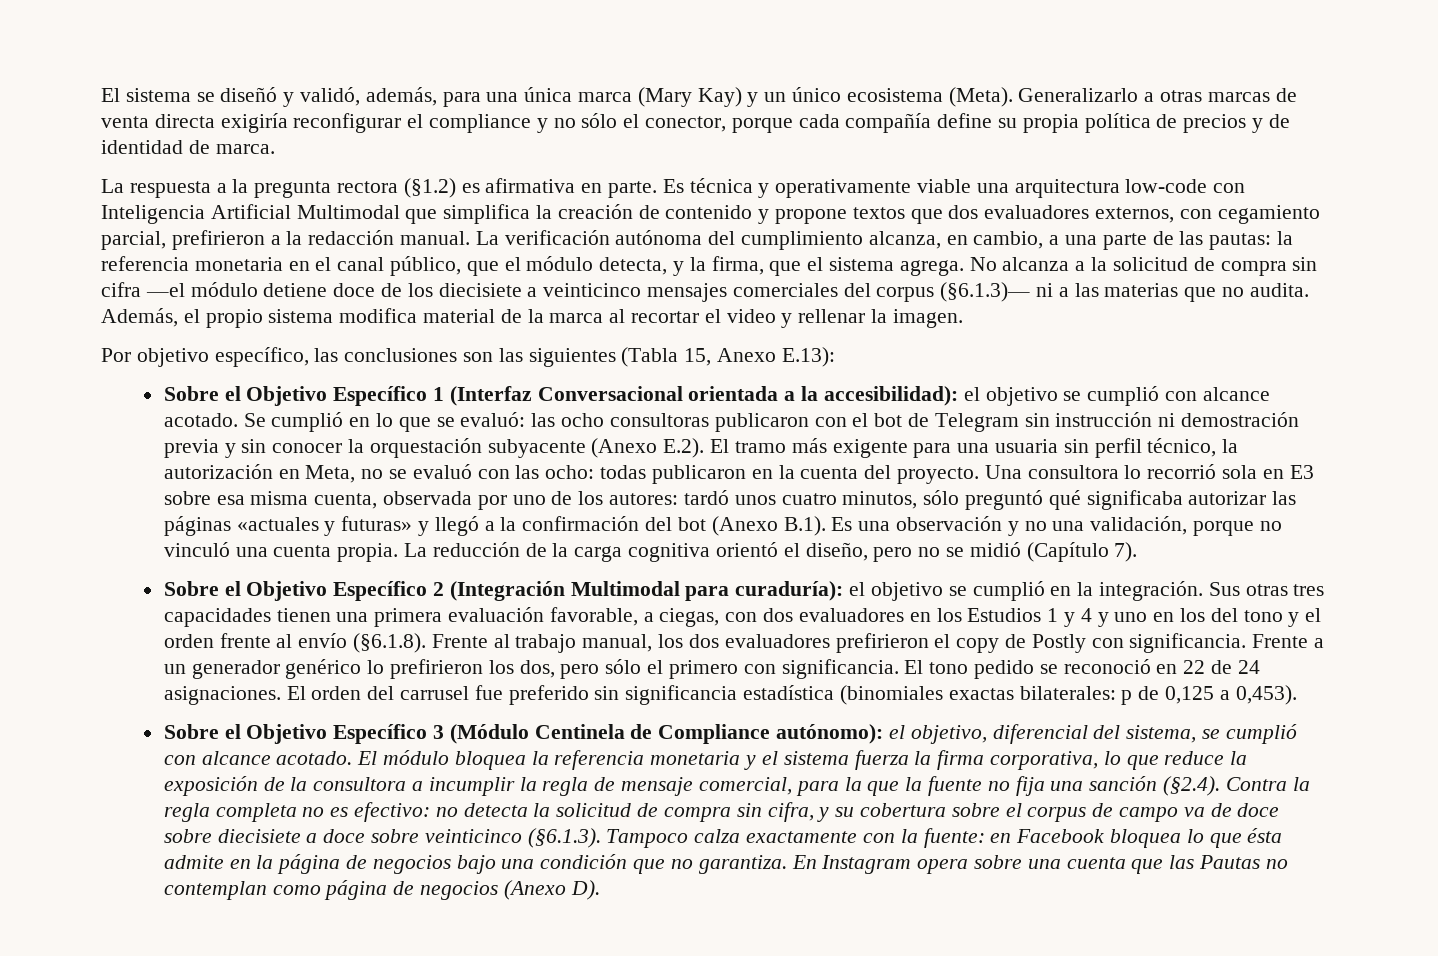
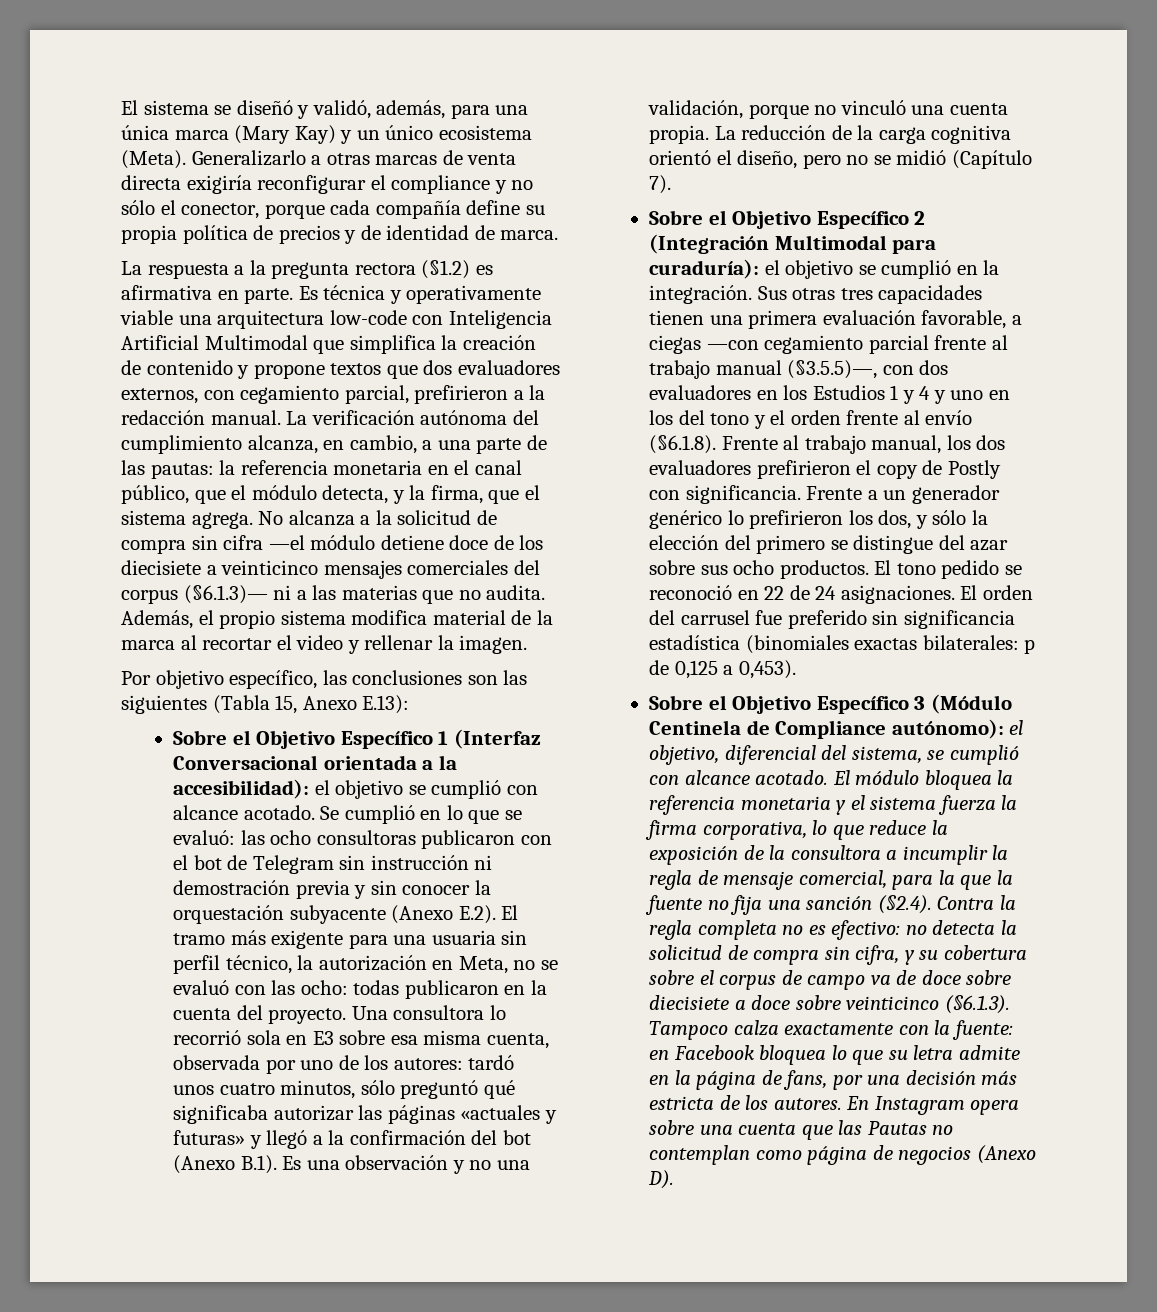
- Sus otras tres capacidades tienen una primera evaluación favorable, a ciegas, con dos evaluadores en los Estudios 1 y 4 y uno en los del tono y el orden frente al envío (§6.1.8). Frente al trabajo manual, los dos evaluadores prefirieron el copy de Postly con significancia.
+ Sus otras tres capacidades tienen una primera evaluación favorable, a ciegas —con cegamiento parcial frente al trabajo manual (§3.5.5)—, con dos evaluadores en los Estudios 1 y 4 y uno en los del tono y el orden frente al envío (§6.1.8). Frente al trabajo manual, los dos evaluadores prefirieron el copy de Postly con significancia.
- Frente a un generador genérico lo prefirieron los dos, pero sólo el primero con significancia.
+ Frente a un generador genérico lo prefirieron los dos, y sólo la elección del primero se distingue del azar sobre sus ocho productos.
- en Facebook bloquea lo que ésta admite en la página de negocios bajo una condición que no garantiza.
+ en Facebook bloquea lo que su letra admite en la página de fans, por una decisión más estricta de los autores.

